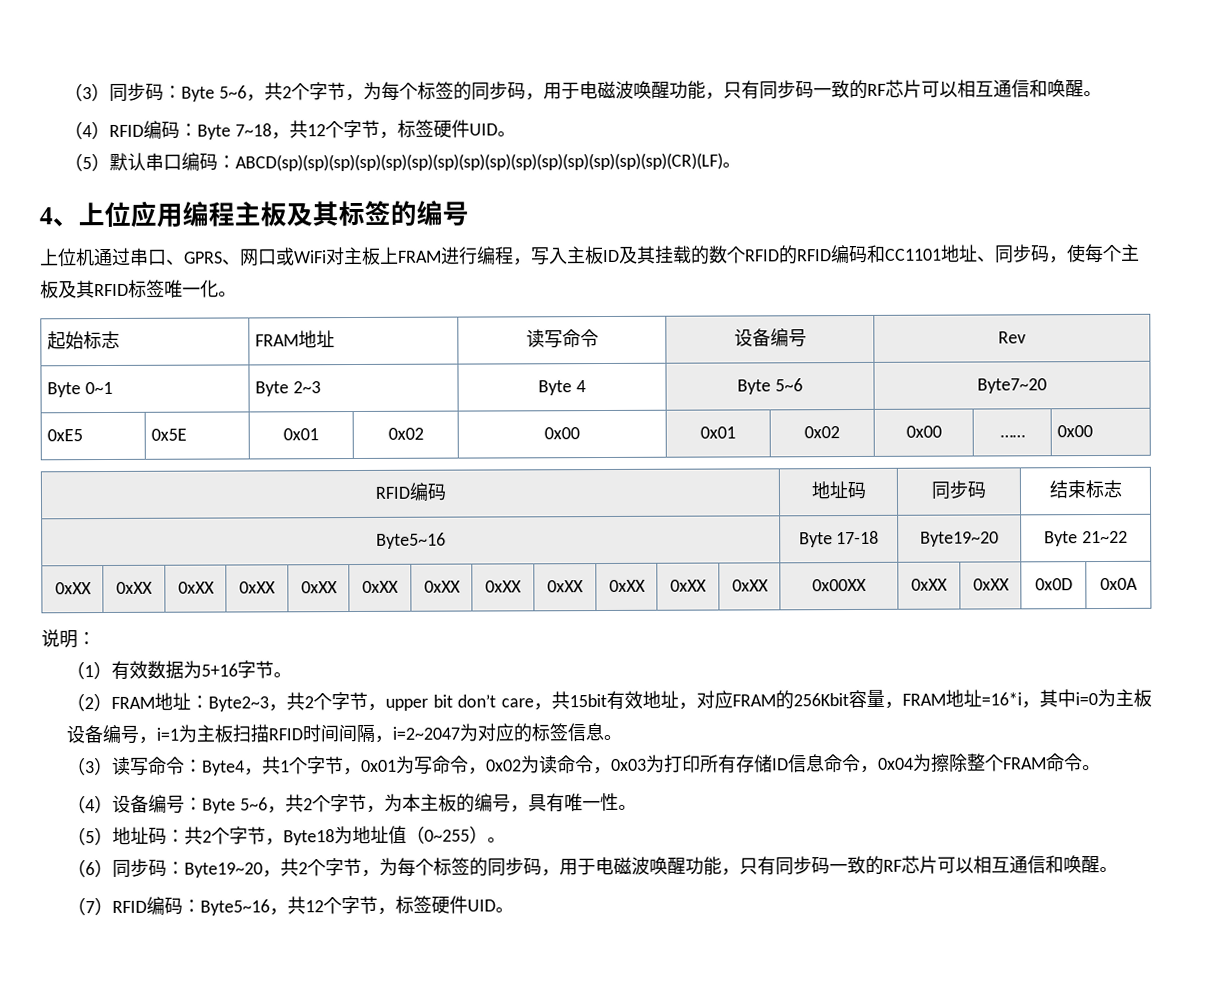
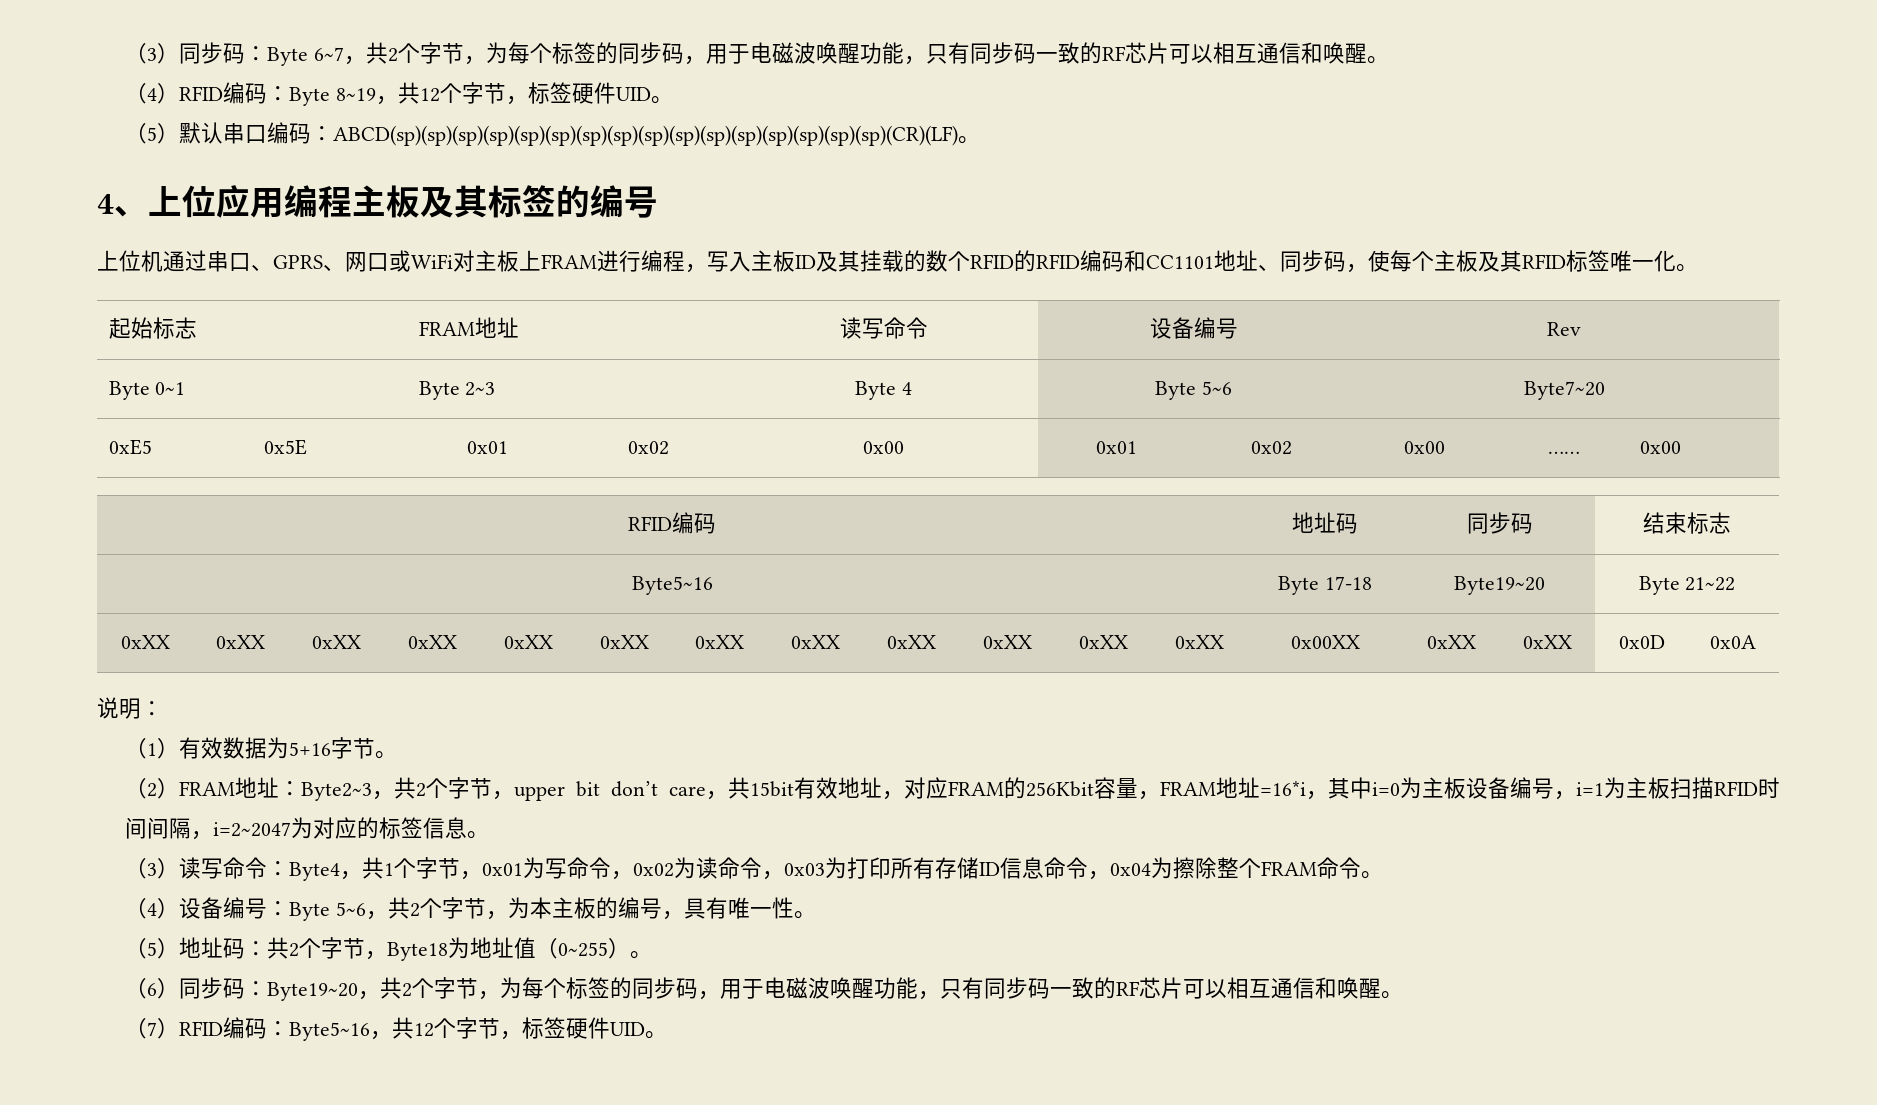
- （3）同步码：Byte 5~6，共2个字节，为每个标签的同步码，用于电磁波唤醒功能，只有同步码一致的RF芯片可以相互通信和唤醒。
+ （3）同步码：Byte 6~7，共2个字节，为每个标签的同步码，用于电磁波唤醒功能，只有同步码一致的RF芯片可以相互通信和唤醒。
- （4）RFID编码：Byte 7~18，共12个字节，标签硬件UID。
+ （4）RFID编码：Byte 8~19，共12个字节，标签硬件UID。
- （5）默认串口编码：ABCD(sp)(sp)(sp)(sp)(sp)(sp)(sp)(sp)(sp)(sp)(sp)(sp)(sp)(sp)(sp)(CR)(LF)。
+ （5）默认串口编码：ABCD(sp)(sp)(sp)(sp)(sp)(sp)(sp)(sp)(sp)(sp)(sp)(sp)(sp)(sp)(sp)(sp)(CR)(LF)。

